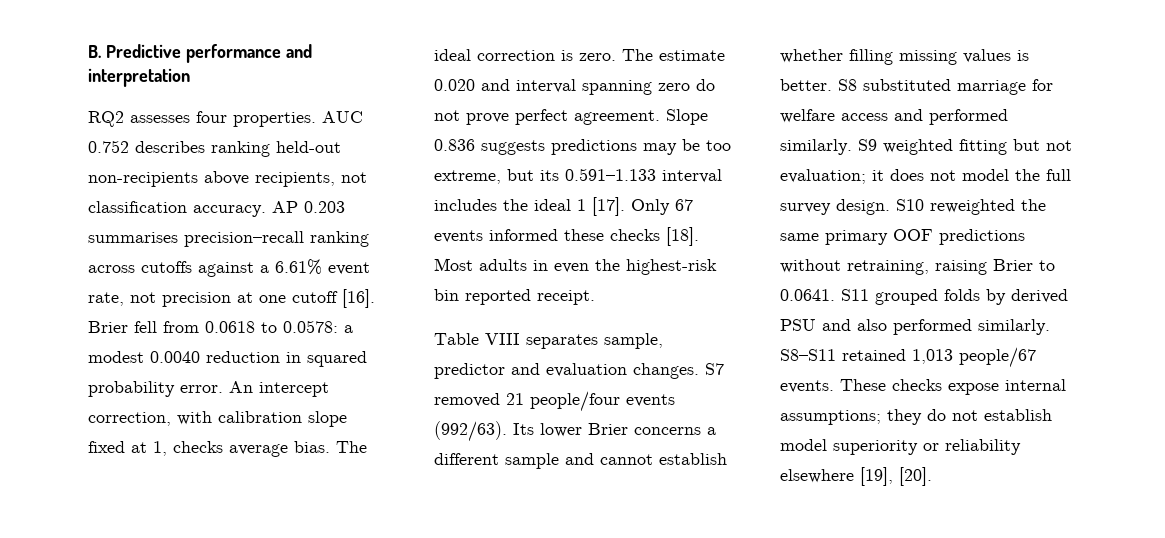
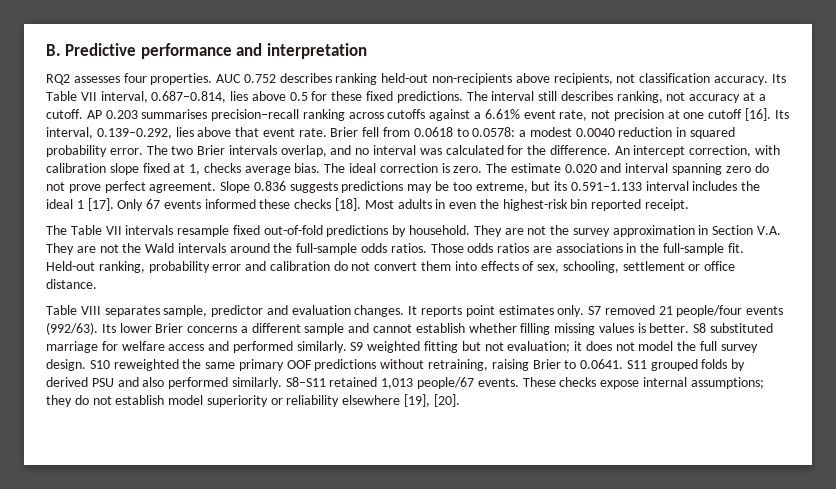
+ Its Table VII interval, 0.687–0.814, lies above 0.5 for these fixed predictions. The interval still describes ranking, not accuracy at a cutoff.
+ Its interval, 0.139–0.292, lies above that event rate.
+ The two Brier intervals overlap, and no interval was calculated for the difference.
+ The Table VII intervals resample fixed out-of-fold predictions by household. They are not the survey approximation in Section V.A. They are not the Wald intervals around the full-sample odds ratios. Those odds ratios are associations in the full-sample fit. Held-out ranking, probability error and calibration do not convert them into effects of sex, schooling, settlement or office distance.
+ It reports point estimates only.

